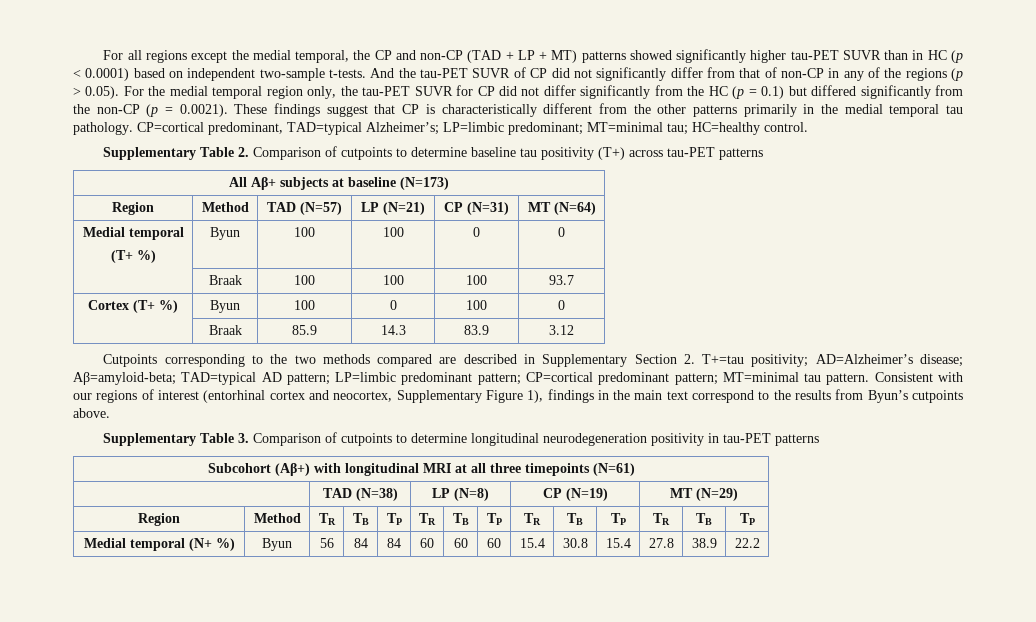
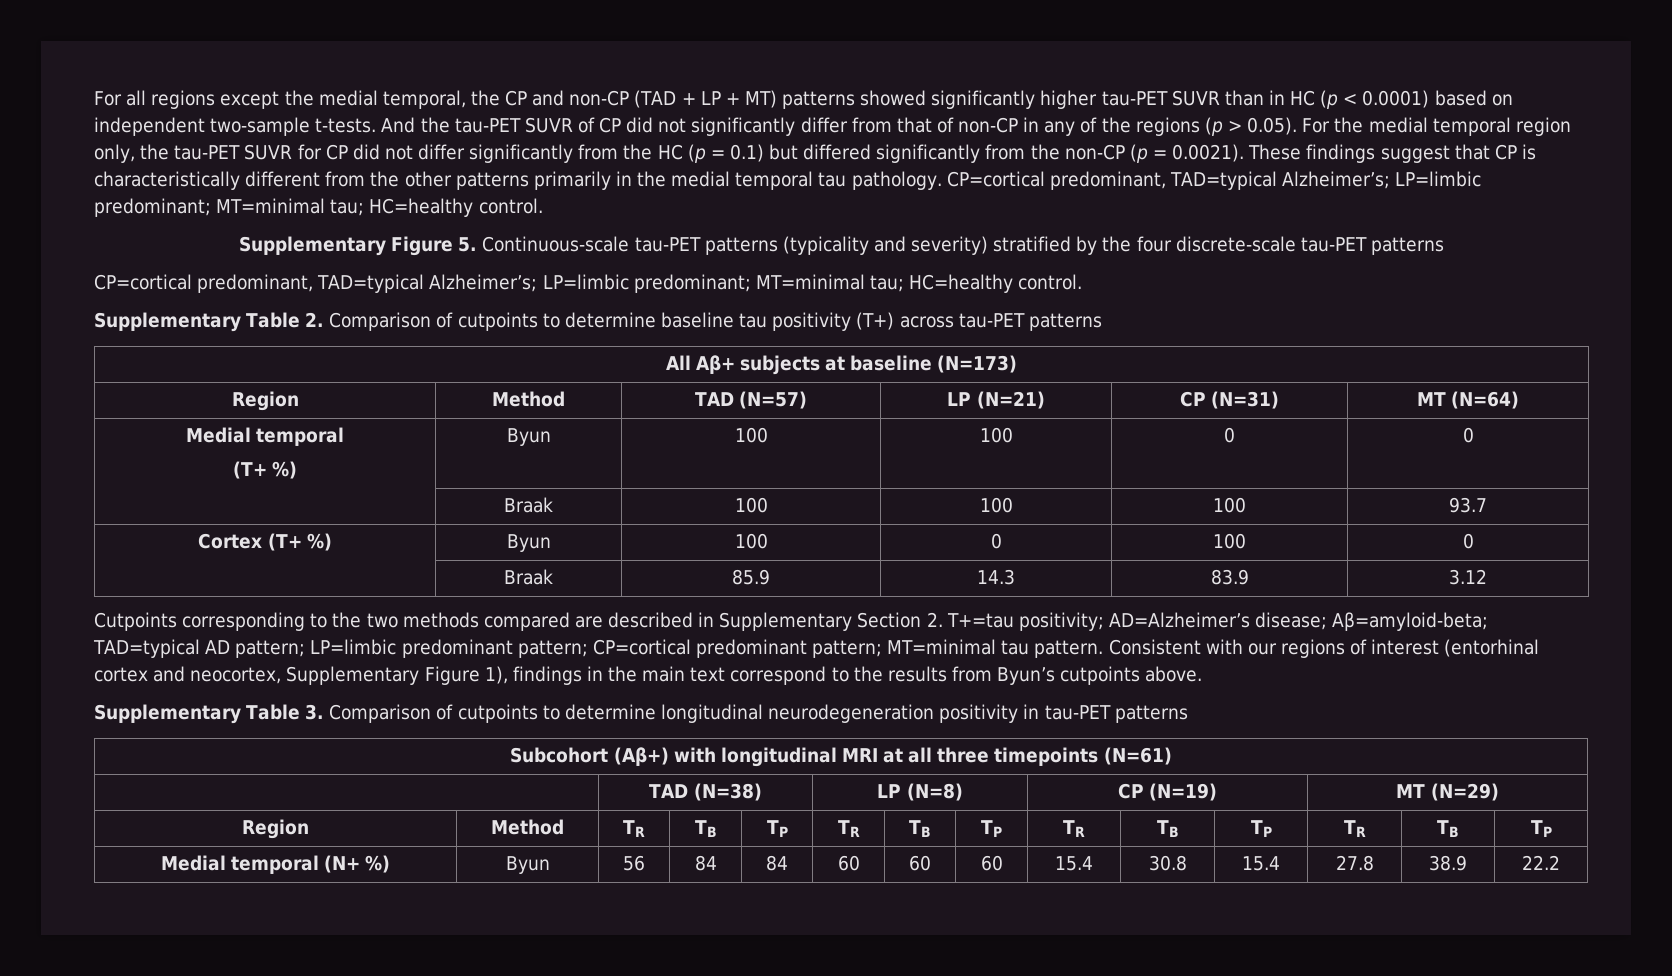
+ Supplementary Figure 5. Continuous-scale tau-PET patterns (typicality and severity) stratified by the four discrete-scale tau-PET patterns
+ CP=cortical predominant, TAD=typical Alzheimer’s; LP=limbic predominant; MT=minimal tau; HC=healthy control.

